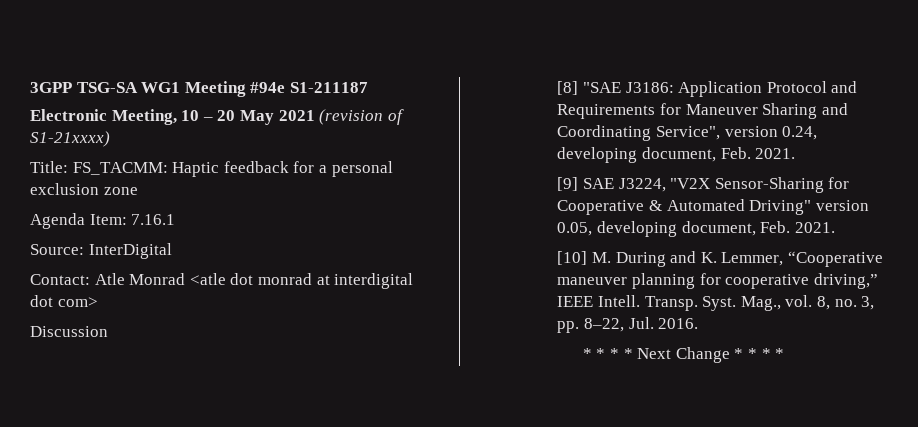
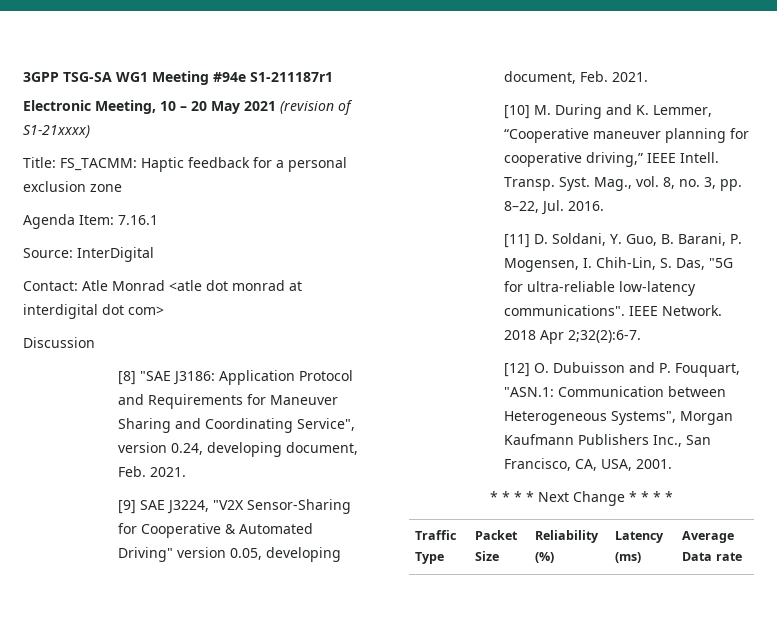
- 3GPP TSG-SA WG1 Meeting #94e S1-211187
+ 3GPP TSG-SA WG1 Meeting #94e S1-211187r1
+ [11] D. Soldani, Y. Guo, B. Barani, P. Mogensen, I. Chih-Lin, S. Das, "5G for ultra-reliable low-latency communications". IEEE Network. 2018 Apr 2;32(2):6-7.
+ [12] O. Dubuisson and P. Fouquart, "ASN.1: Communication between Heterogeneous Systems", Morgan Kaufmann Publishers Inc., San Francisco, CA, USA, 2001.
+ Traffic Type | Packet Size | Reliability (%) | Latency (ms) | Average Data rate

